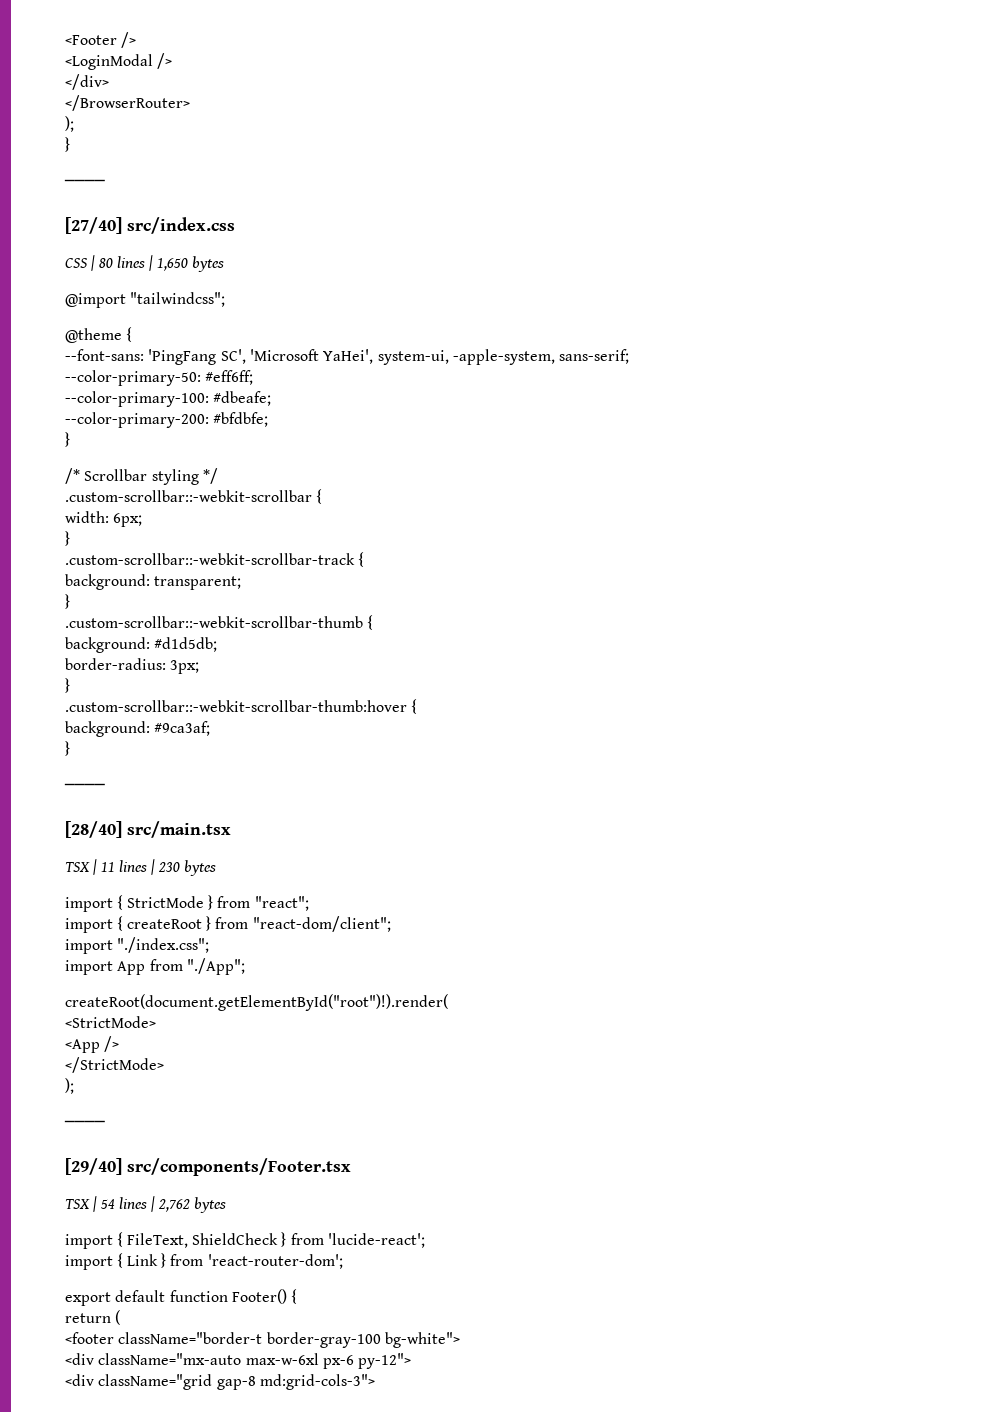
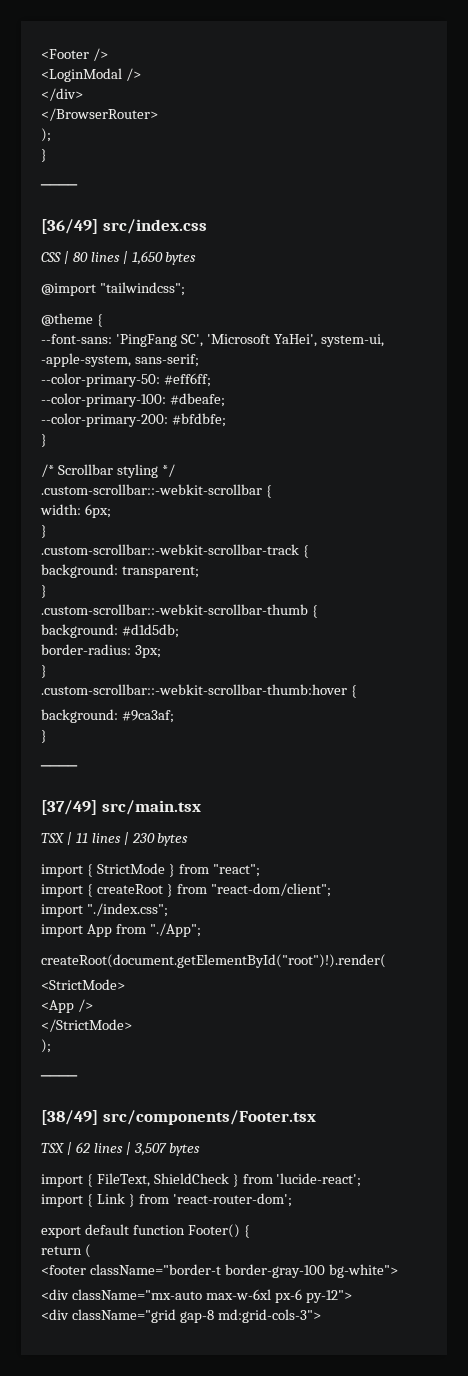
- [27/40] src/index.css
+ [36/49] src/index.css
- [28/40] src/main.tsx
+ [37/49] src/main.tsx
- [29/40] src/components/Footer.tsx
+ [38/49] src/components/Footer.tsx
- TSX | 54 lines | 2,762 bytes
+ TSX | 62 lines | 3,507 bytes

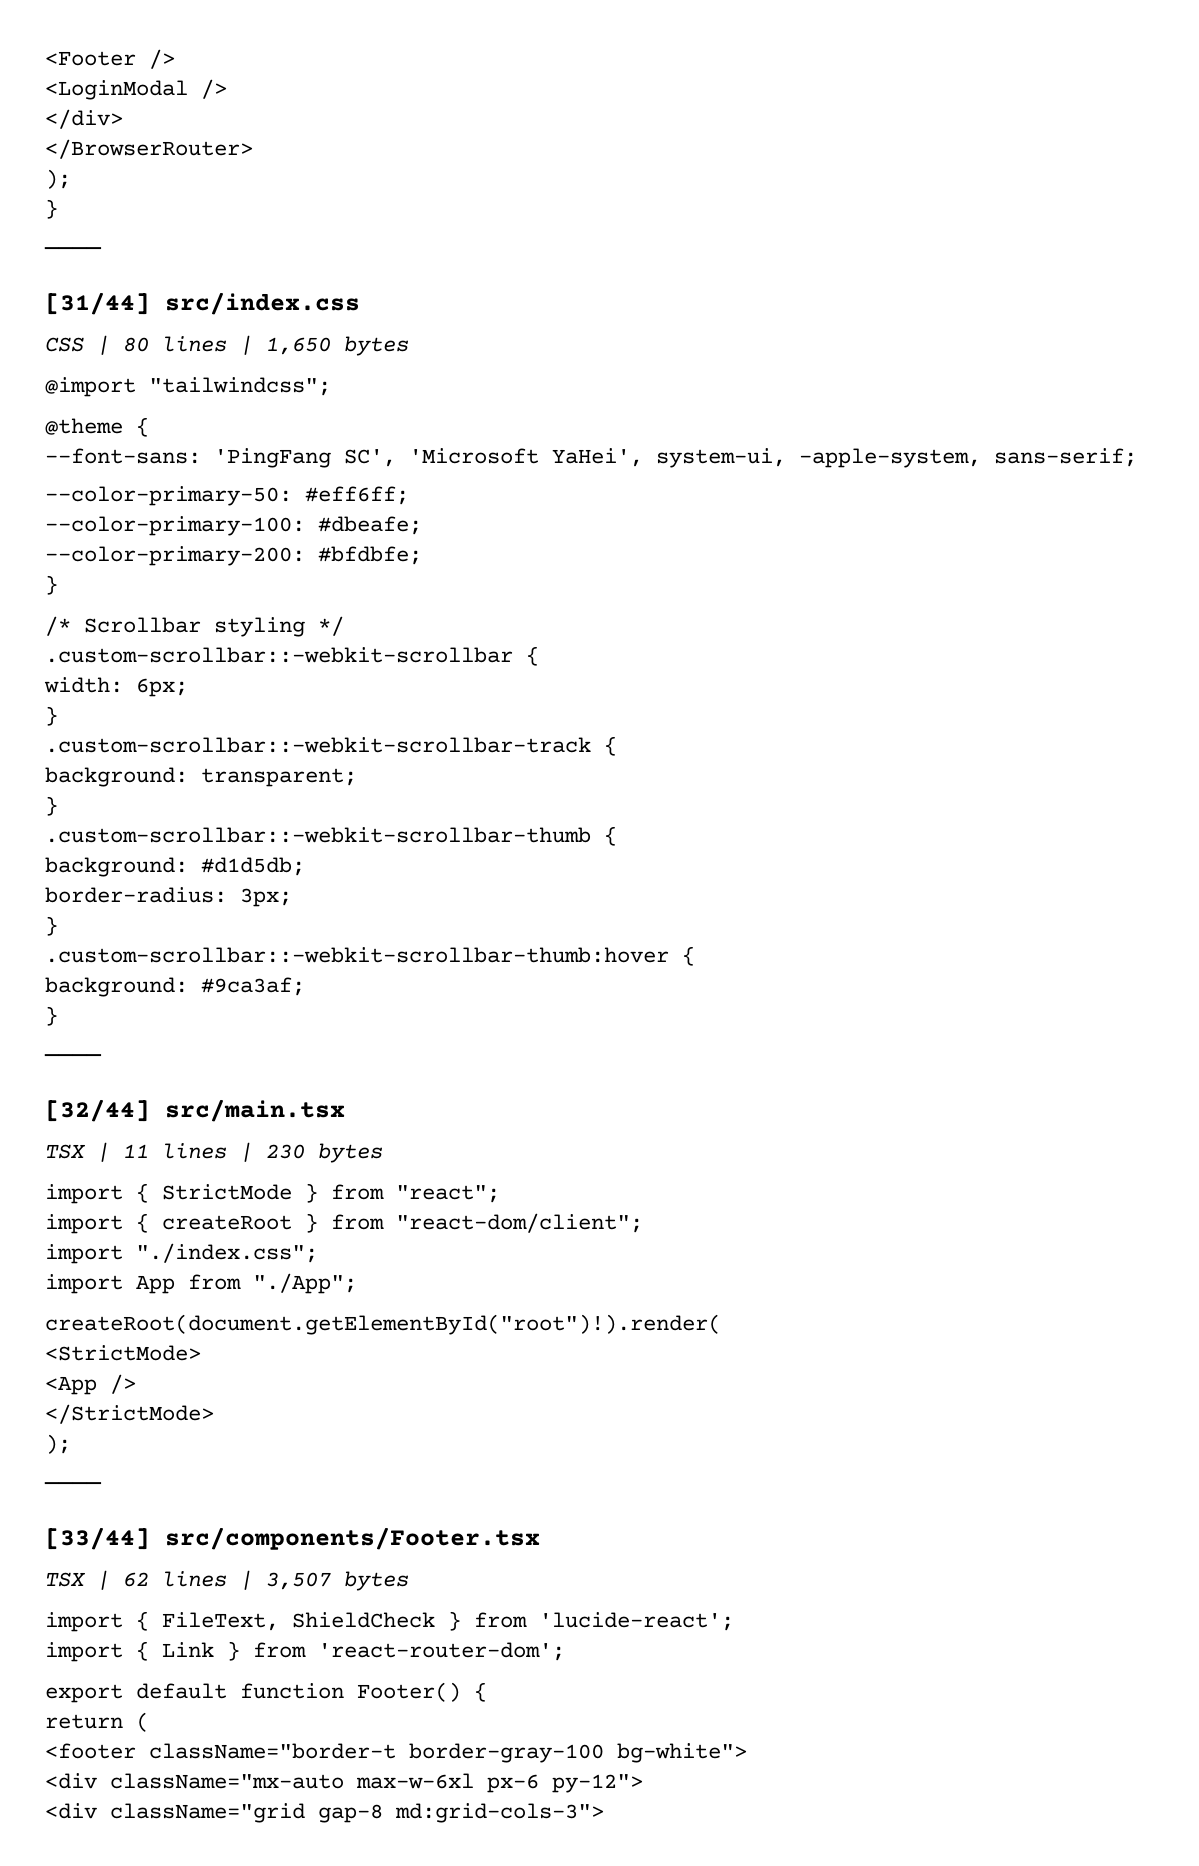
- [36/49] src/index.css
+ [31/44] src/index.css
- [37/49] src/main.tsx
+ [32/44] src/main.tsx
- [38/49] src/components/Footer.tsx
+ [33/44] src/components/Footer.tsx

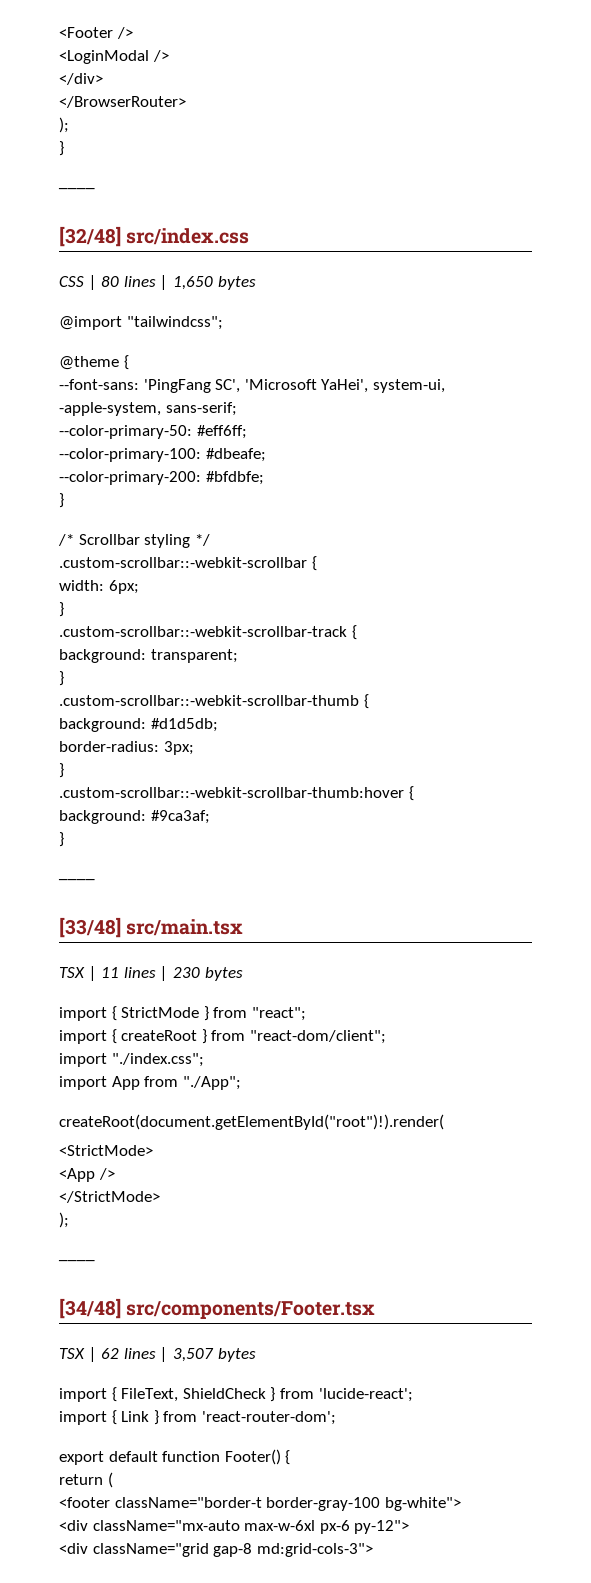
- [31/44] src/index.css
+ [32/48] src/index.css
- [32/44] src/main.tsx
+ [33/48] src/main.tsx
- [33/44] src/components/Footer.tsx
+ [34/48] src/components/Footer.tsx

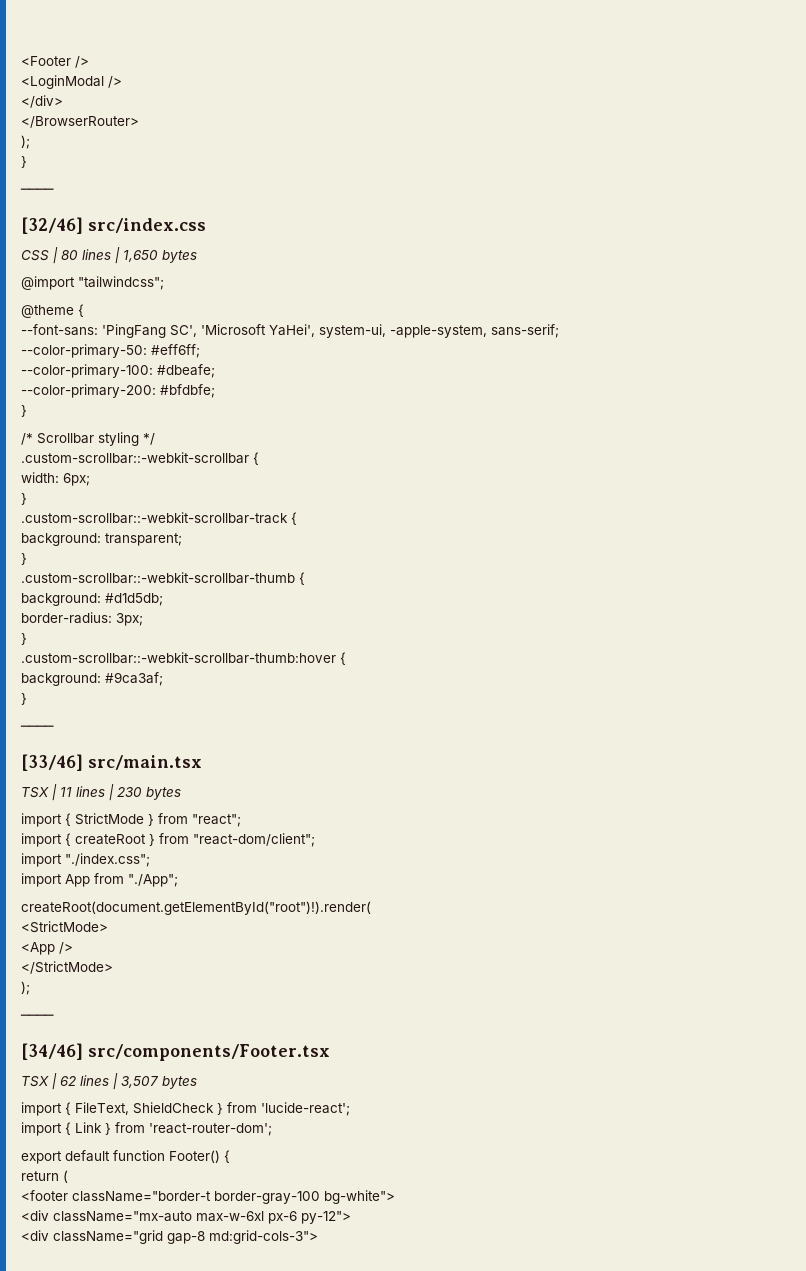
- [32/48] src/index.css
+ [32/46] src/index.css
- [33/48] src/main.tsx
+ [33/46] src/main.tsx
- [34/48] src/components/Footer.tsx
+ [34/46] src/components/Footer.tsx

